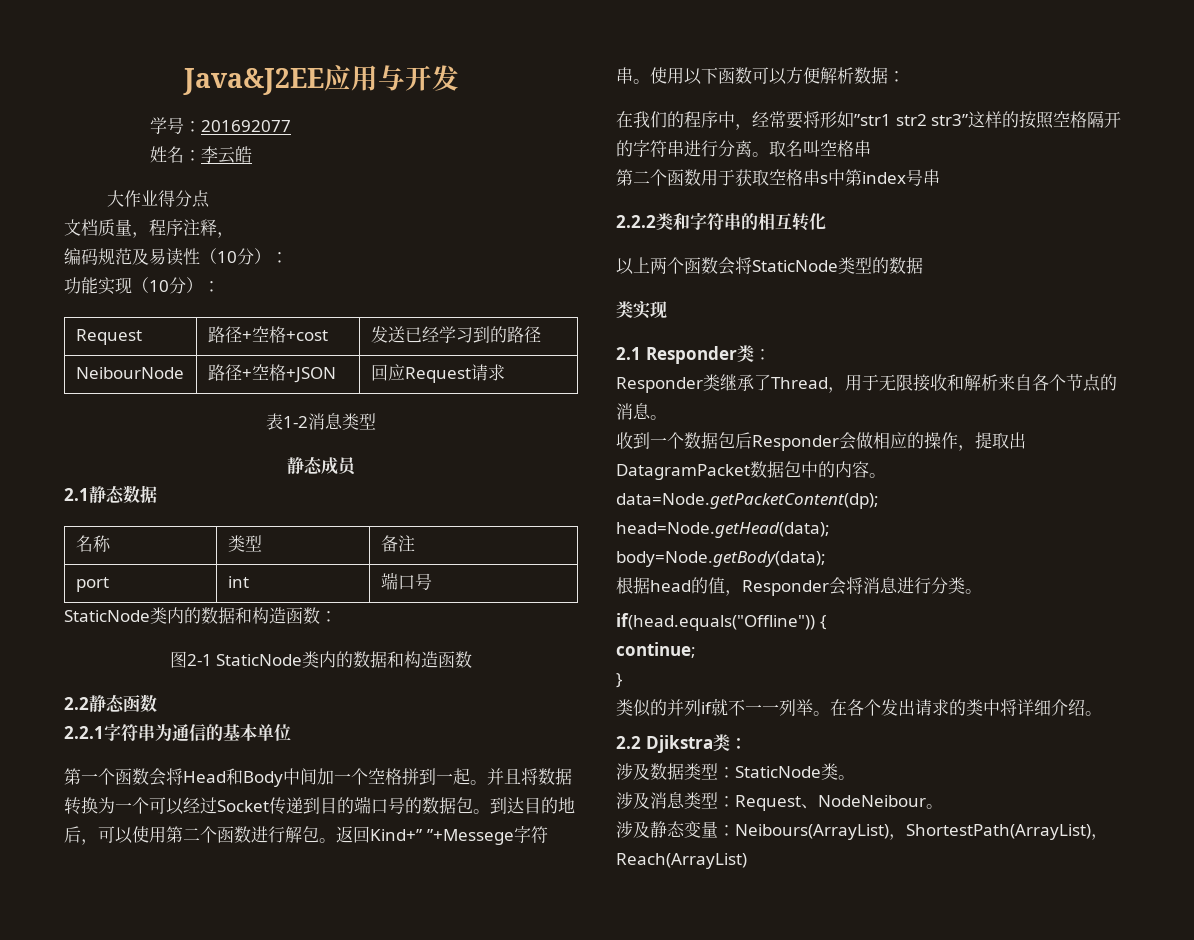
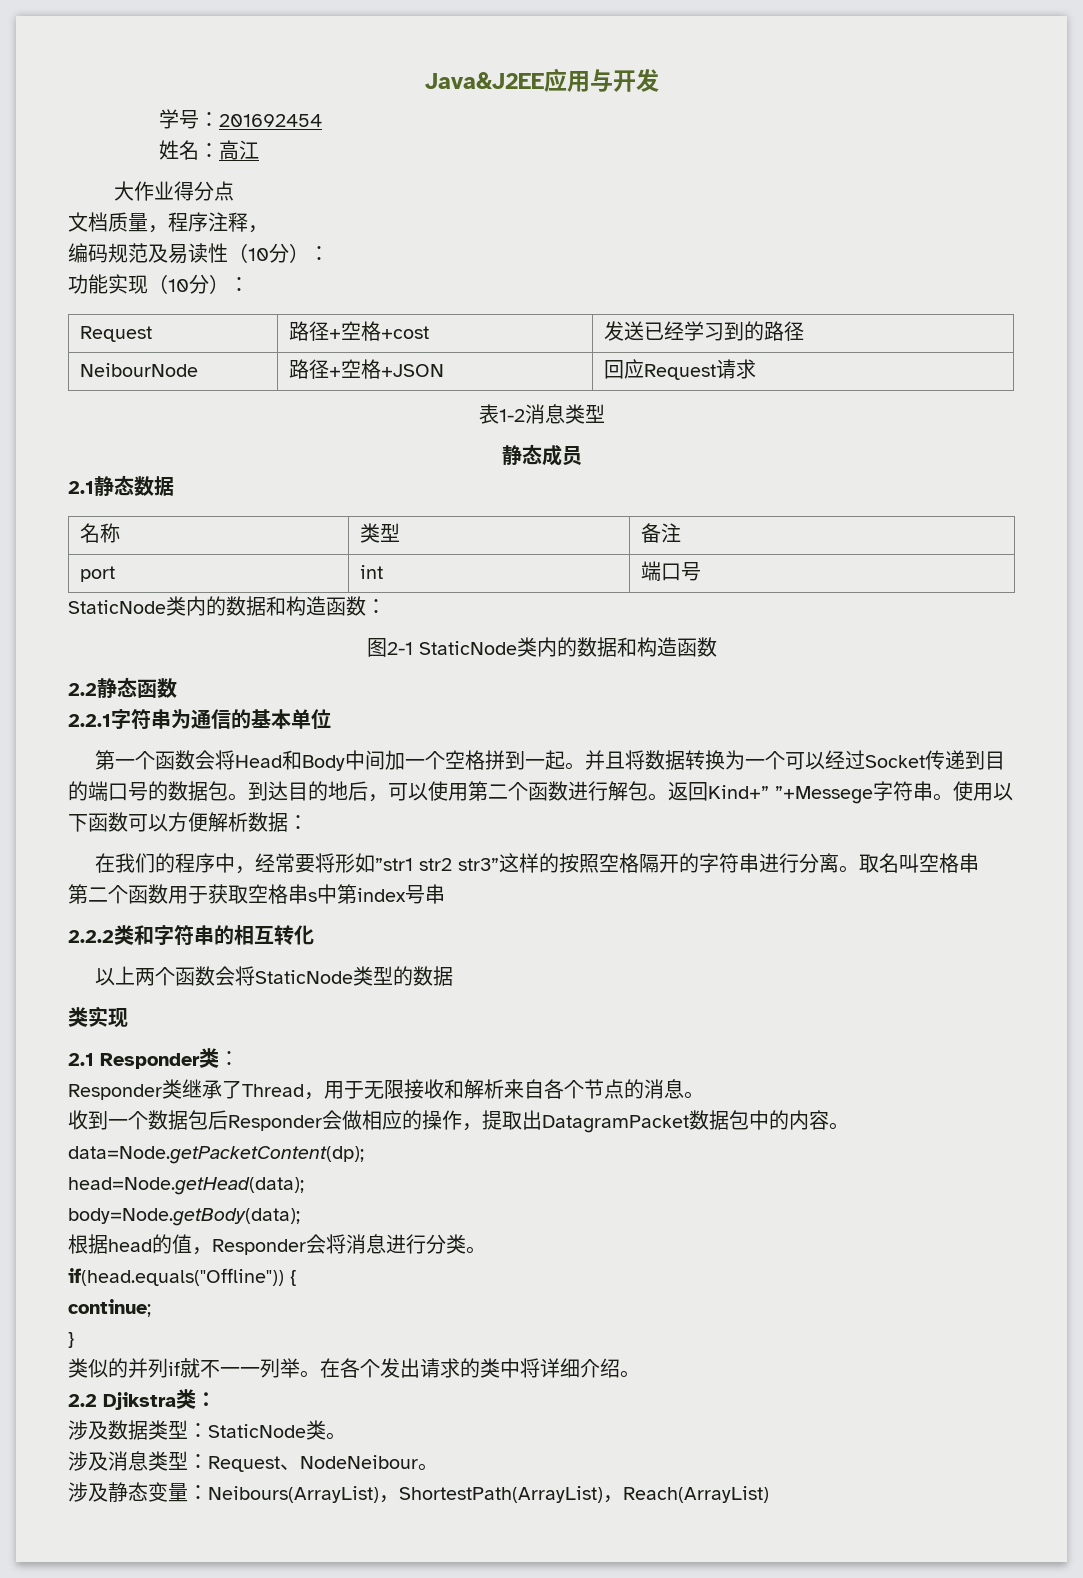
- 学号：201692077
+ 学号：201692454
- 姓名：李云皓
+ 姓名：高江

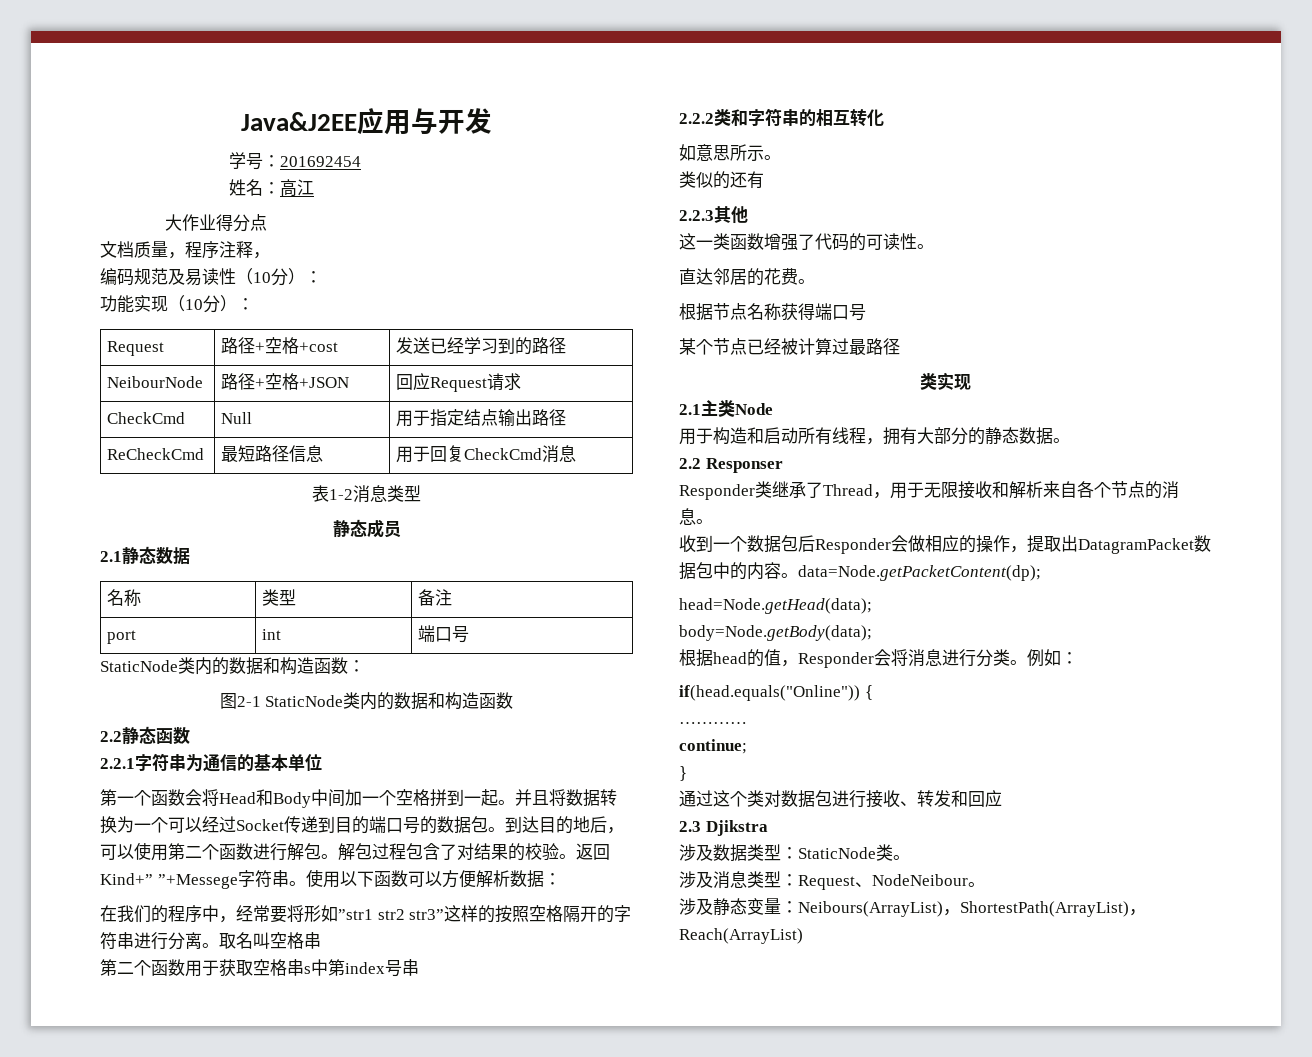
+ CheckCmd | Null | 用于指定结点输出路径
+ ReCheckCmd | 最短路径信息 | 用于回复CheckCmd消息
+ 解包过程包含了对结果的校验。
- 以上两个函数会将StaticNode类型的数据
+ 如意思所示。
+ 类似的还有
+ 2.2.3其他
+ 这一类函数增强了代码的可读性。
+ 直达邻居的花费。
+ 根据节点名称获得端口号
+ 某个节点已经被计算过最路径
  类实现
- 2.1 Responder类：
+ 2.1主类Node
+ 用于构造和启动所有线程，拥有大部分的静态数据。
+ 2.2 Responser
- 根据head的值，Responder会将消息进行分类。
- if(head.equals("Offline")) {
+ 根据head的值，Responder会将消息进行分类。例如：
+ if(head.equals("Online")) {
+ …………
- 类似的并列if就不一一列举。在各个发出请求的类中将详细介绍。
- 2.2 Djikstra类：
+ 通过这个类对数据包进行接收、转发和回应
+ 2.3 Djikstra

